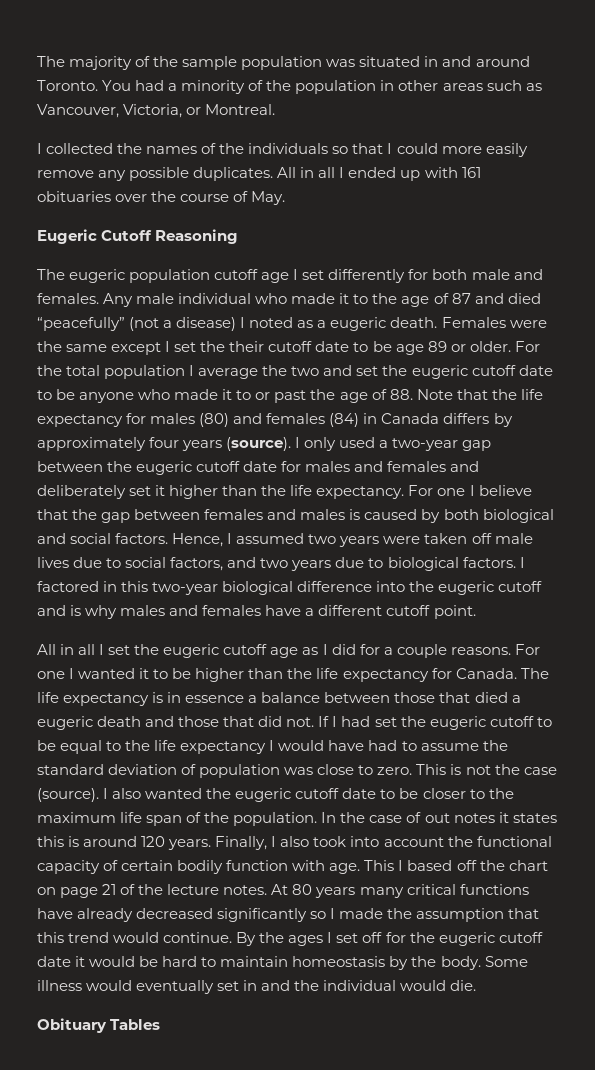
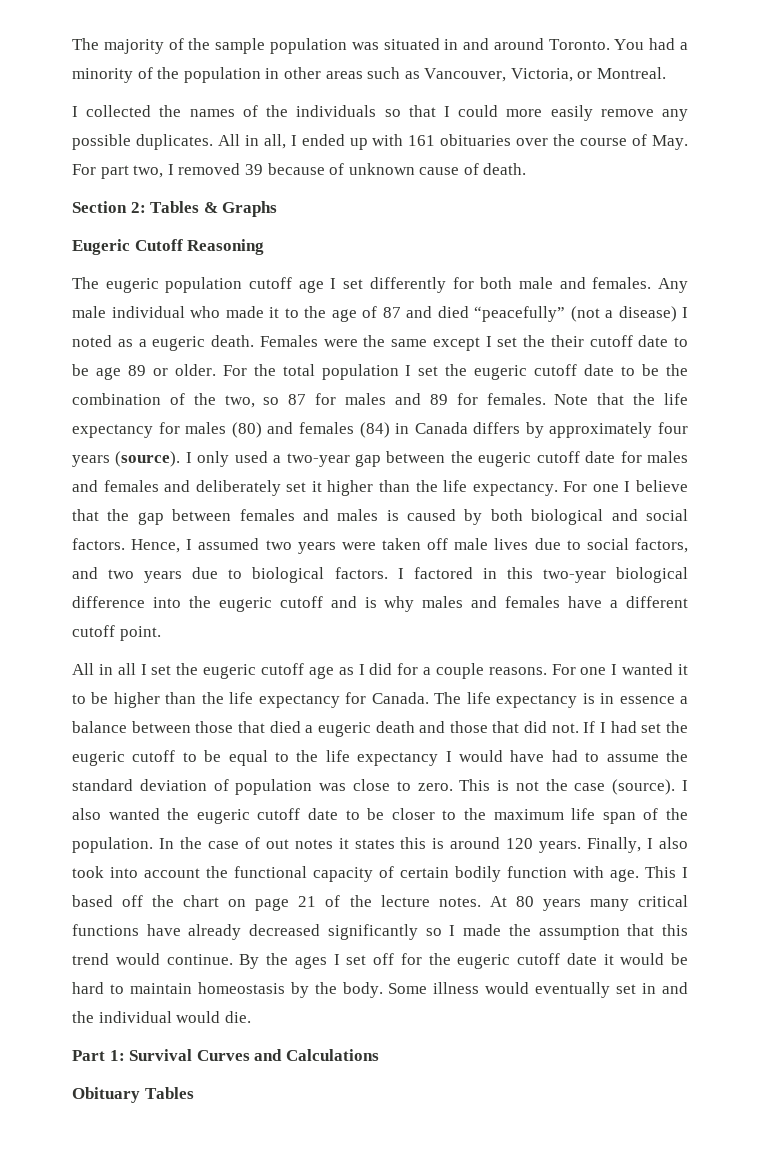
- All in all I ended up with 161 obituaries over the course of May.
+ All in all, I ended up with 161 obituaries over the course of May. For part two, I removed 39 because of unknown cause of death.
+ Section 2: Tables & Graphs
- For the total population I average the two and set the eugeric cutoff date to be anyone who made it to or past the age of 88. Note that the life expectancy for males (80) and females (84) in Canada differs by approximately four years (source).
+ For the total population I set the eugeric cutoff date to be the combination of the two, so 87 for males and 89 for females. Note that the life expectancy for males (80) and females (84) in Canada differs by approximately four years (source).
+ Part 1: Survival Curves and Calculations

